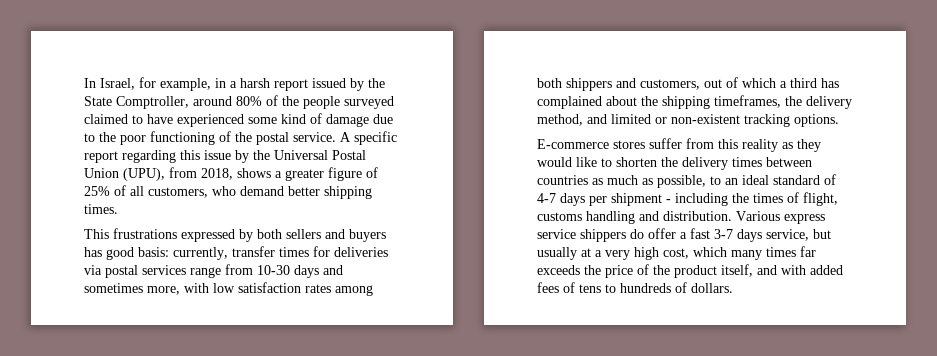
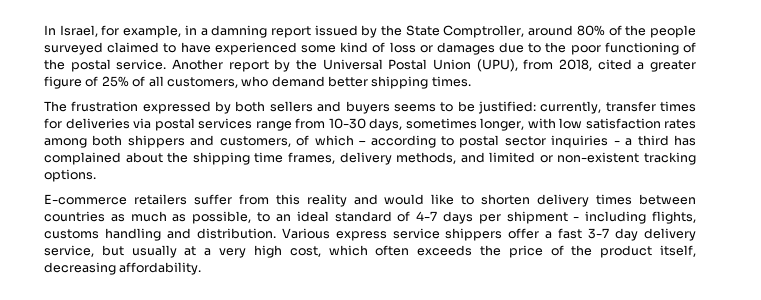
- In Israel, for example, in a harsh report issued by the State Comptroller, around 80% of the people surveyed claimed to have experienced some kind of damage due to the poor functioning of the postal service.
+ In Israel, for example, in a damning report issued by the State Comptroller, around 80% of the people surveyed claimed to have experienced some kind of loss or damages due to the poor functioning of the postal service.
- A specific report regarding this issue by the Universal Postal Union (UPU), from 2018, shows a greater figure of 25% of all customers, who demand better shipping times.
+ Another report by the Universal Postal Union (UPU), from 2018, cited a greater figure of 25% of all customers, who demand better shipping times.
- This frustrations expressed by both sellers and buyers has good basis: currently, transfer times for deliveries via postal services range from 10-30 days and sometimes more, with low satisfaction rates among both shippers and customers, out of which a third has complained about the shipping timeframes, the delivery method, and limited or non-existent tracking options.
+ The frustration expressed by both sellers and buyers seems to be justified: currently, transfer times for deliveries via postal services range from 10-30 days, sometimes longer, with low satisfaction rates among both shippers and customers, of which – according to postal sector inquiries - a third has complained about the shipping time frames, delivery methods, and limited or non-existent tracking options.
- E-commerce stores suffer from this reality as they would like to shorten the delivery times between countries as much as possible, to an ideal standard of 4-7 days per shipment - including the times of flight, customs handling and distribution.
+ E-commerce retailers suffer from this reality and would like to shorten delivery times between countries as much as possible, to an ideal standard of 4-7 days per shipment - including flights, customs handling and distribution.
- Various express service shippers do offer a fast 3-7 days service, but usually at a very high cost, which many times far exceeds the price of the product itself, and with added fees of tens to hundreds of dollars.
+ Various express service shippers offer a fast 3-7 day delivery service, but usually at a very high cost, which often exceeds the price of the product itself, decreasing affordability.

